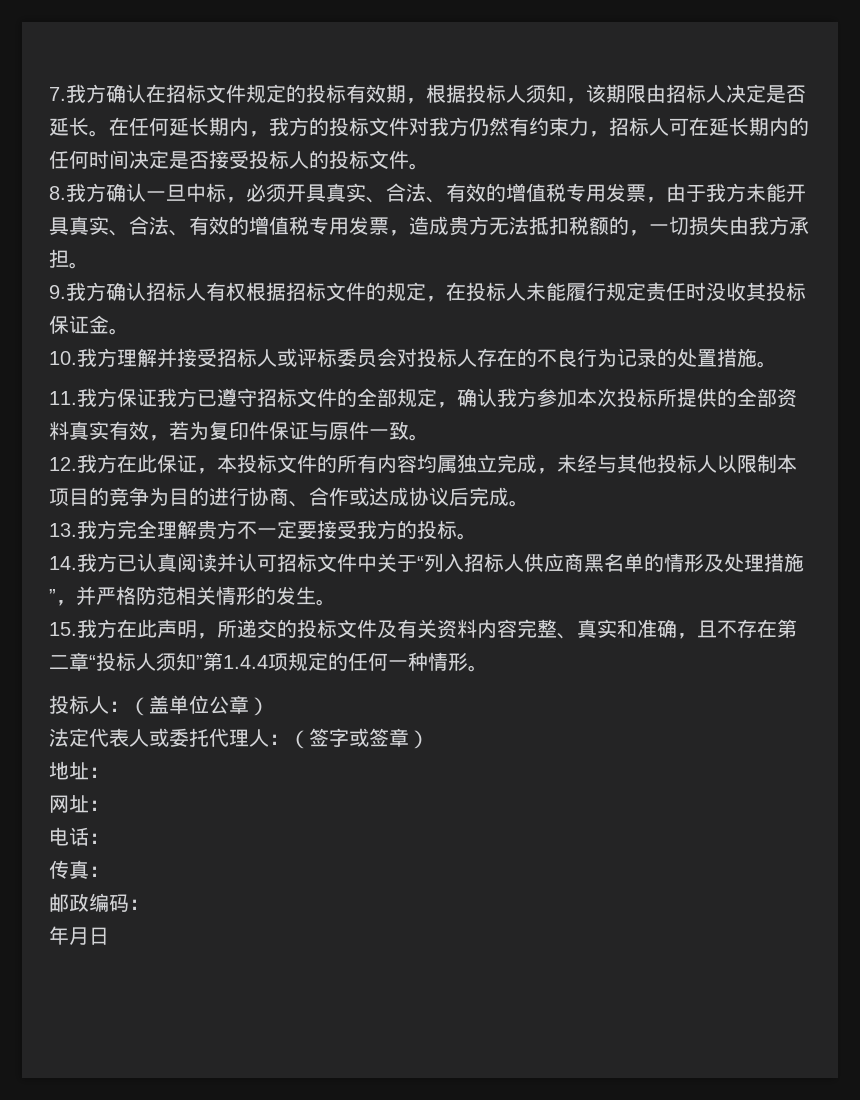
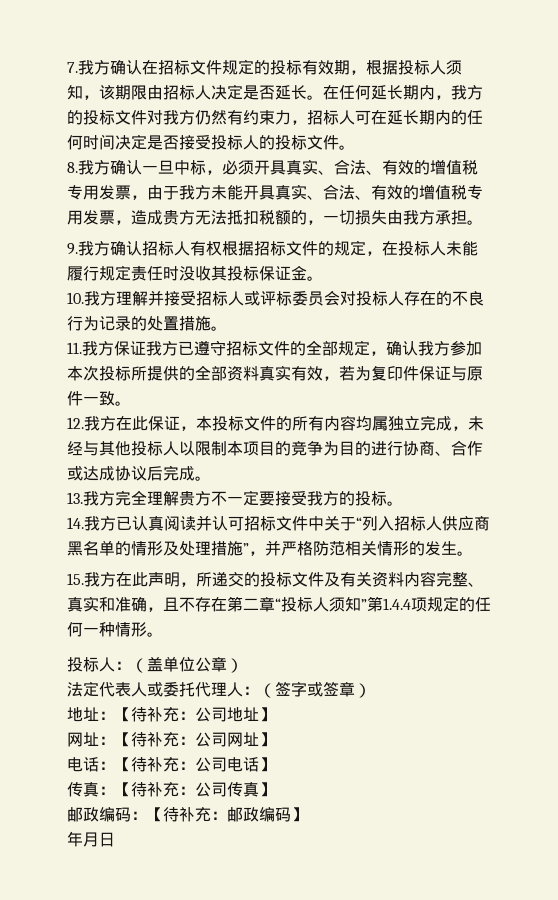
- 地址：
- 网址：
- 电话：
- 传真：
- 邮政编码：
+ 地址：【待补充：公司地址】
+ 网址：【待补充：公司网址】
+ 电话：【待补充：公司电话】
+ 传真：【待补充：公司传真】
+ 邮政编码：【待补充：邮政编码】

